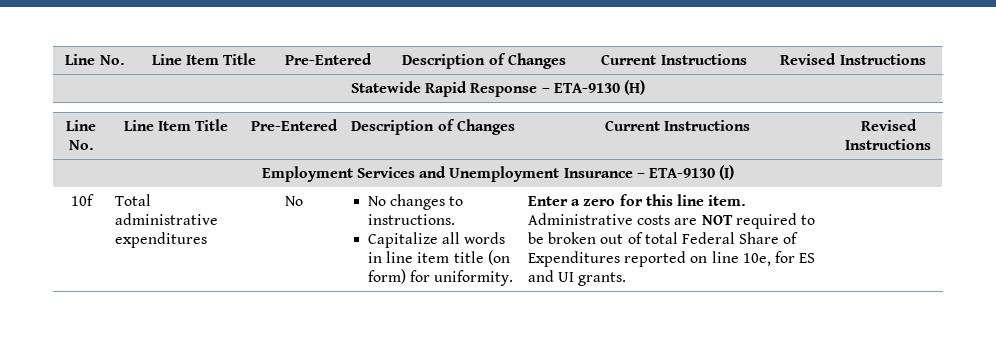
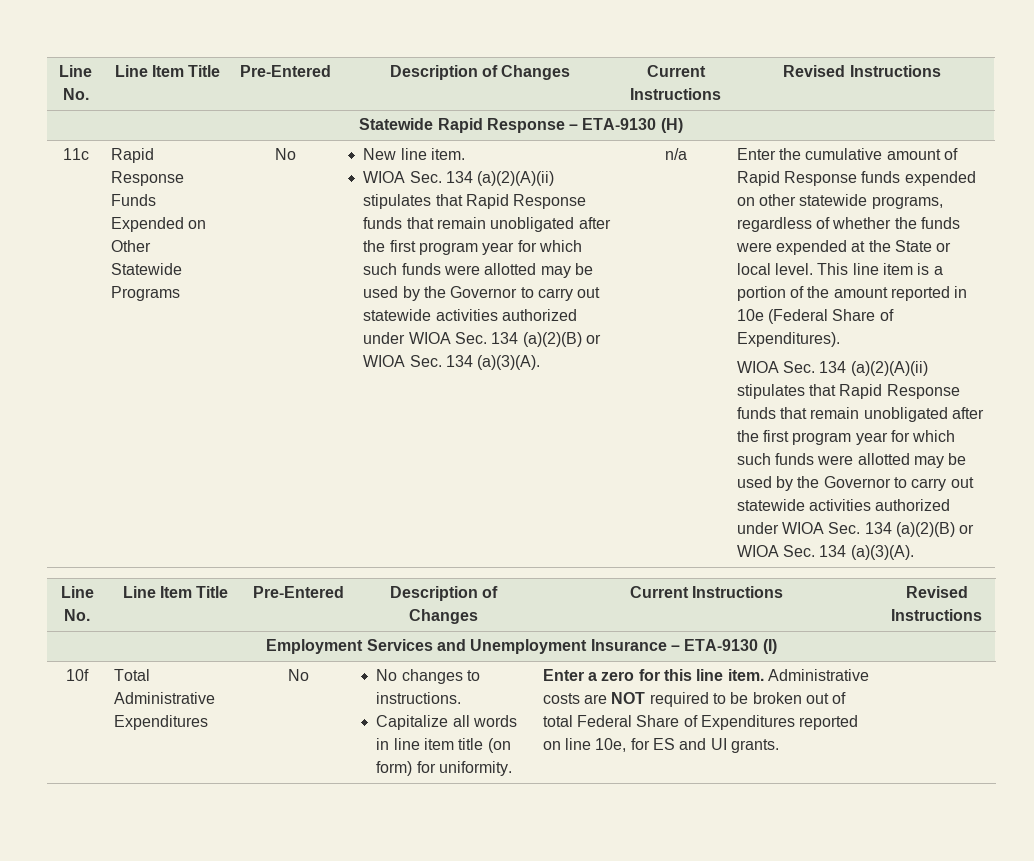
+ 11c | Rapid Response Funds Expended on Other Statewide Programs | No | New line item.
+ WIOA Sec. 134 (a)(2)(A)(ii) stipulates that Rapid Response funds that remain unobligated after the first program year for which such funds were allotted may be used by the Governor to carry out statewide activities authorized under WIOA Sec. 134 (a)(2)(B) or WIOA Sec. 134 (a)(3)(A). | n/a | Enter the cumulative amount of Rapid Response funds expended on other statewide programs, regardless of whether the funds were expended at the State or local level. This line item is a portion of the amount reported in 10e (Federal Share of Expenditures).
+ WIOA Sec. 134 (a)(2)(A)(ii) stipulates that Rapid Response funds that remain unobligated after the first program year for which such funds were allotted may be used by the Governor to carry out statewide activities authorized under WIOA Sec. 134 (a)(2)(B) or WIOA Sec. 134 (a)(3)(A).
- Total administrative expenditures
+ Total Administrative Expenditures

